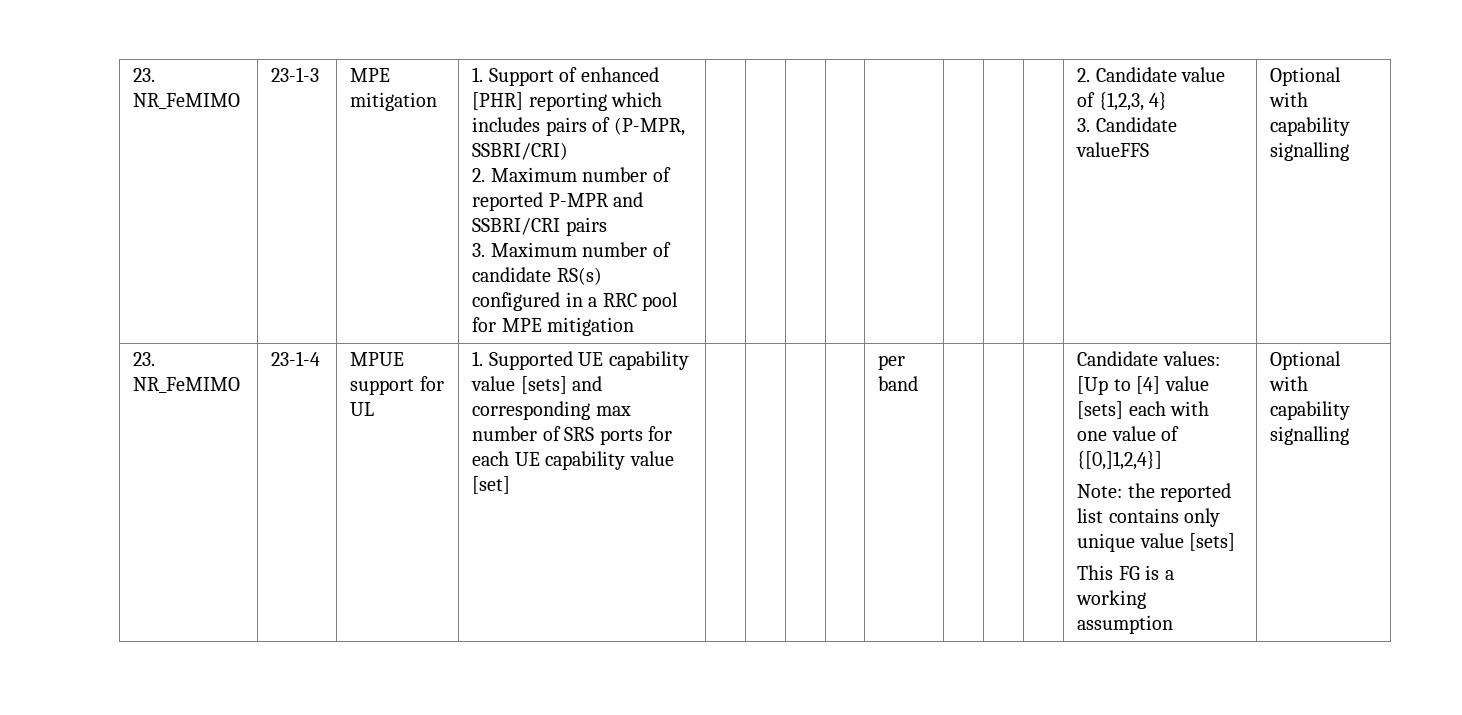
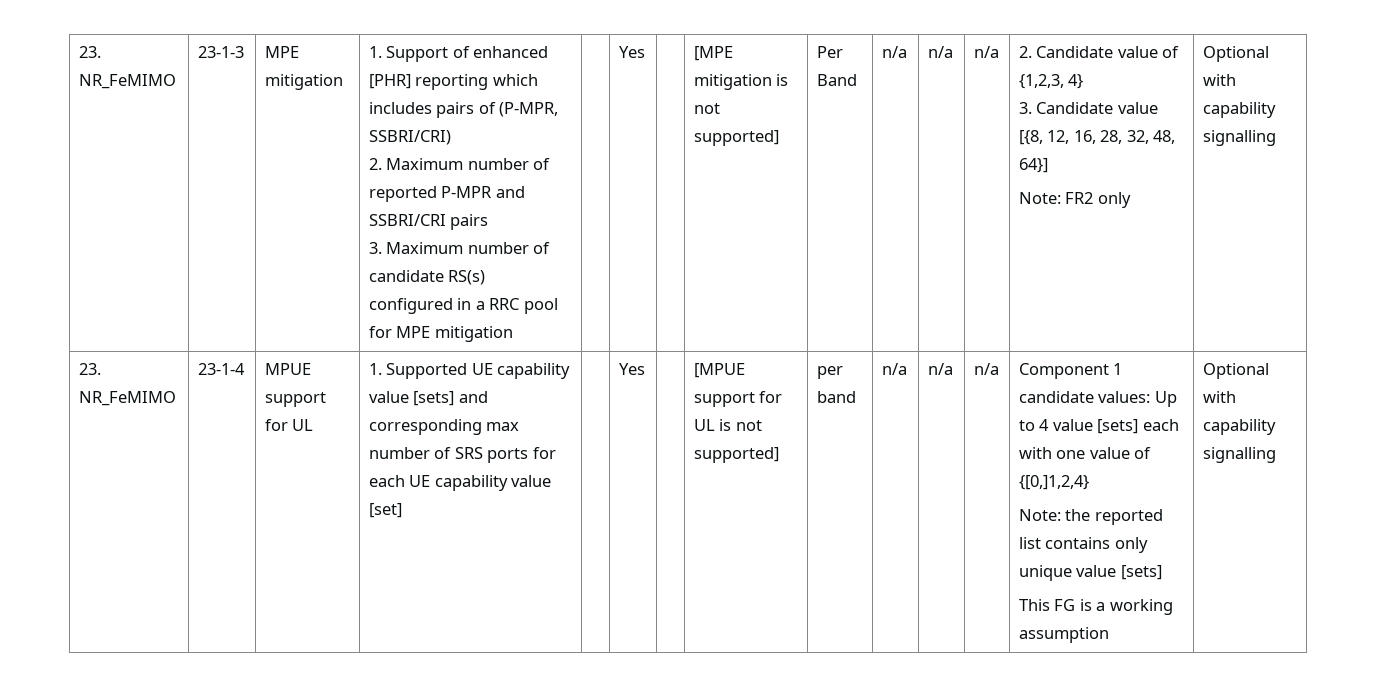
+ Yes | | [MPE mitigation is not supported] | Per Band | n/a | n/a | n/a
- 3. Candidate valueFFS
+ 3. Candidate value [{8, 12, 16, 28, 32, 48, 64}]
+ Note: FR2 only
- per band | | | | Candidate values: [Up to [4] value [sets] each with one value of {[0,]1,2,4}]
+ Yes | | [MPUE support for UL is not supported] | per band | n/a | n/a | n/a | Component 1 candidate values: Up to 4 value [sets] each with one value of {[0,]1,2,4}

